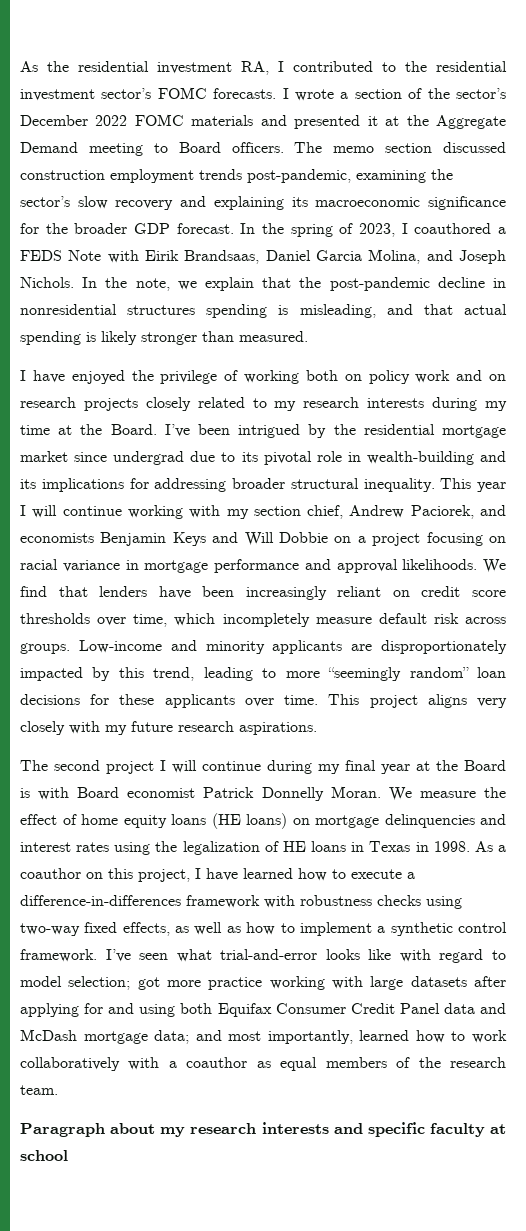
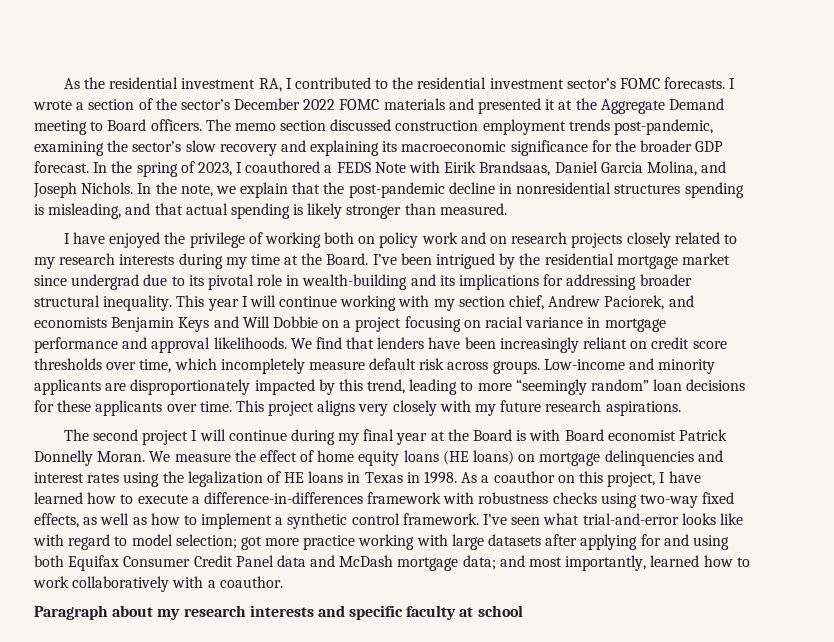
- I’ve seen what trial-and-error looks like with regard to model selection; got more practice working with large datasets after applying for and using both Equifax Consumer Credit Panel data and McDash mortgage data; and most importantly, learned how to work collaboratively with a coauthor as equal members of the research team.
+ I’ve seen what trial-and-error looks like with regard to model selection; got more practice working with large datasets after applying for and using both Equifax Consumer Credit Panel data and McDash mortgage data; and most importantly, learned how to work collaboratively with a coauthor.

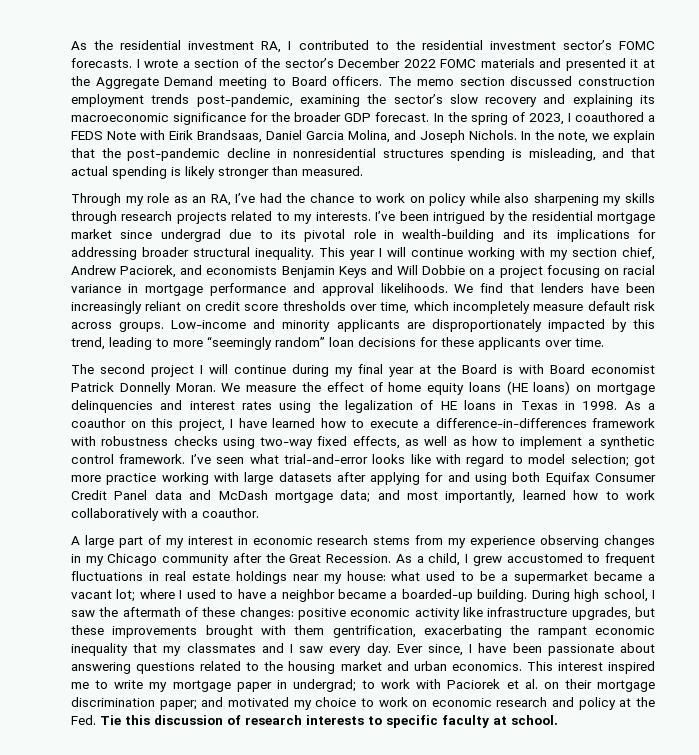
- I have enjoyed the privilege of working both on policy work and on research projects closely related to my research interests during my time at the Board.
+ Through my role as an RA, I’ve had the chance to work on policy while also sharpening my skills through research projects related to my interests.
- This project aligns very closely with my future research aspirations.
- Paragraph about my research interests and specific faculty at school
+ A large part of my interest in economic research stems from my experience observing changes in my Chicago community after the Great Recession. As a child, I grew accustomed to frequent fluctuations in real estate holdings near my house: what used to be a supermarket became a vacant lot; where I used to have a neighbor became a boarded-up building. During high school, I saw the aftermath of these changes: positive economic activity like infrastructure upgrades, but these improvements brought with them gentrification, exacerbating the rampant economic inequality that my classmates and I saw every day. Ever since, I have been passionate about answering questions related to the housing market and urban economics. This interest inspired me to write my mortgage paper in undergrad; to work with Paciorek et al. on their mortgage discrimination paper; and motivated my choice to work on economic research and policy at the Fed. Tie this discussion of research interests to specific faculty at school.

